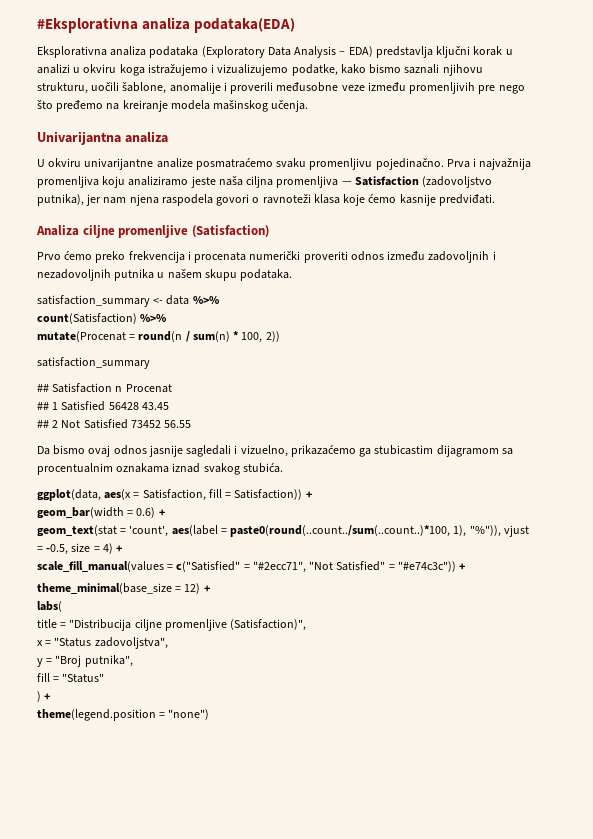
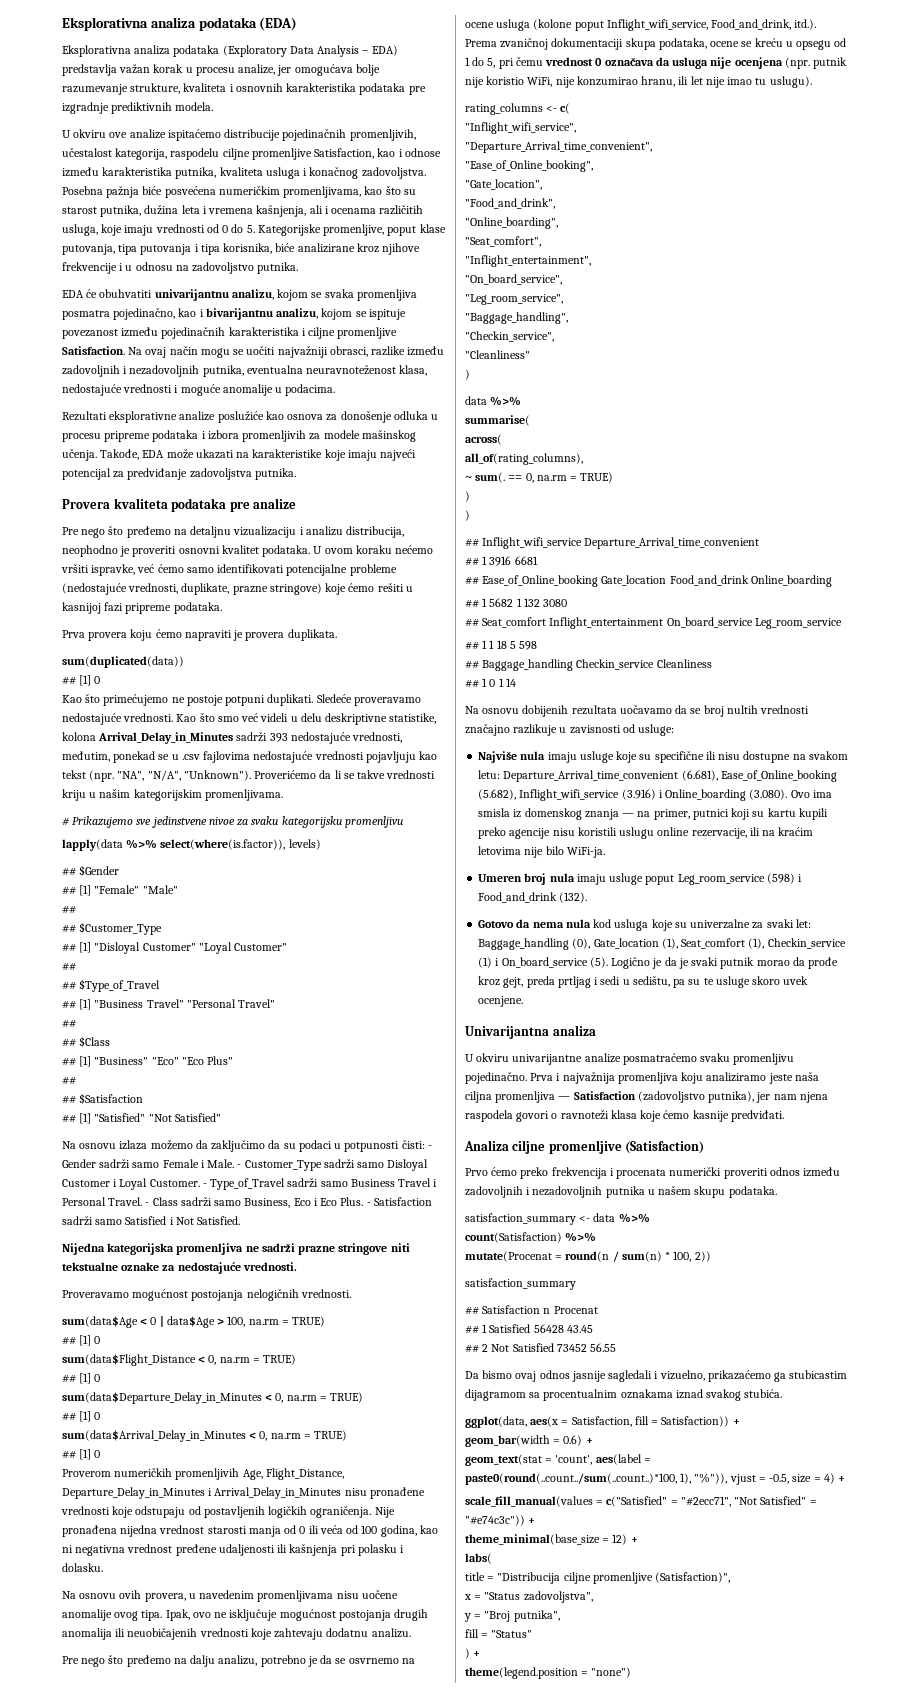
- #Eksplorativna analiza podataka(EDA)
+ Eksplorativna analiza podataka (EDA)
- Eksplorativna analiza podataka (Exploratory Data Analysis – EDA) predstavlja ključni korak u analizi u okviru koga istražujemo i vizualizujemo podatke, kako bismo saznali njihovu strukturu, uočili šablone, anomalije i proverili međusobne veze između promenljivih pre nego što pređemo na kreiranje modela mašinskog učenja.
+ Eksplorativna analiza podataka (Exploratory Data Analysis – EDA) predstavlja važan korak u procesu analize, jer omogućava bolje razumevanje strukture, kvaliteta i osnovnih karakteristika podataka pre izgradnje prediktivnih modela.
+ U okviru ove analize ispitaćemo distribucije pojedinačnih promenljivih, učestalost kategorija, raspodelu ciljne promenljive Satisfaction, kao i odnose između karakteristika putnika, kvaliteta usluga i konačnog zadovoljstva. Posebna pažnja biće posvećena numeričkim promenljivama, kao što su starost putnika, dužina leta i vremena kašnjenja, ali i ocenama različitih usluga, koje imaju vrednosti od 0 do 5. Kategorijske promenljive, poput klase putovanja, tipa putovanja i tipa korisnika, biće analizirane kroz njihove frekvencije i u odnosu na zadovoljstvo putnika.
+ EDA će obuhvatiti univarijantnu analizu, kojom se svaka promenljiva posmatra pojedinačno, kao i bivarijantnu analizu, kojom se ispituje povezanost između pojedinačnih karakteristika i ciljne promenljive Satisfaction. Na ovaj način mogu se uočiti najvažniji obrasci, razlike između zadovoljnih i nezadovoljnih putnika, eventualna neuravnoteženost klasa, nedostajuće vrednosti i moguće anomalije u podacima.
+ Rezultati eksplorativne analize poslužiće kao osnova za donošenje odluka u procesu pripreme podataka i izbora promenljivih za modele mašinskog učenja. Takođe, EDA može ukazati na karakteristike koje imaju najveći potencijal za predviđanje zadovoljstva putnika.
+ Provera kvaliteta podataka pre analize
+ Pre nego što pređemo na detaljnu vizualizaciju i analizu distribucija, neophodno je proveriti osnovni kvalitet podataka. U ovom koraku nećemo vršiti ispravke, već ćemo samo identifikovati potencijalne probleme (nedostajuće vrednosti, duplikate, prazne stringove) koje ćemo rešiti u kasnijoj fazi pripreme podataka.
+ Prva provera koju ćemo napraviti je provera duplikata.
+ sum(duplicated(data))
+ ## [1] 0
+ Kao što primećujemo ne postoje potpuni duplikati. Sledeće proveravamo nedostajuće vrednosti. Kao što smo već videli u delu deskriptivne statistike, kolona Arrival_Delay_in_Minutes sadrži 393 nedostajuće vrednosti, međutim, ponekad se u .csv fajlovima nedostajuće vrednosti pojavljuju kao tekst (npr. "NA", "N/A", "Unknown"). Proverićemo da li se takve vrednosti kriju u našim kategorijskim promenljivama.
+ # Prikazujemo sve jedinstvene nivoe za svaku kategorijsku promenljivu
+ lapply(data %>% select(where(is.factor)), levels)
+ ## $Gender
+ ## [1] "Female" "Male"
+ ##
+ ## $Customer_Type
+ ## [1] "Disloyal Customer" "Loyal Customer"
+ ##
+ ## $Type_of_Travel
+ ## [1] "Business Travel" "Personal Travel"
+ ##
+ ## $Class
+ ## [1] "Business" "Eco" "Eco Plus"
+ ##
+ ## $Satisfaction
+ ## [1] "Satisfied" "Not Satisfied"
+ Na osnovu izlaza možemo da zaključimo da su podaci u potpunosti čisti: - Gender sadrži samo Female i Male. - Customer_Type sadrži samo Disloyal Customer i Loyal Customer. - Type_of_Travel sadrži samo Business Travel i Personal Travel. - Class sadrži samo Business, Eco i Eco Plus. - Satisfaction sadrži samo Satisfied i Not Satisfied.
+ Nijedna kategorijska promenljiva ne sadrži prazne stringove niti tekstualne oznake za nedostajuće vrednosti.
+ Proveravamo mogućnost postojanja nelogičnih vrednosti.
+ sum(data$Age < 0 | data$Age > 100, na.rm = TRUE)
+ ## [1] 0
+ sum(data$Flight_Distance < 0, na.rm = TRUE)
+ ## [1] 0
+ sum(data$Departure_Delay_in_Minutes < 0, na.rm = TRUE)
+ ## [1] 0
+ sum(data$Arrival_Delay_in_Minutes < 0, na.rm = TRUE)
+ ## [1] 0
+ Proverom numeričkih promenljivih Age, Flight_Distance, Departure_Delay_in_Minutes i Arrival_Delay_in_Minutes nisu pronađene vrednosti koje odstupaju od postavljenih logičkih ograničenja. Nije pronađena nijedna vrednost starosti manja od 0 ili veća od 100 godina, kao ni negativna vrednost pređene udaljenosti ili kašnjenja pri polasku i dolasku.
+ Na osnovu ovih provera, u navedenim promenljivama nisu uočene anomalije ovog tipa. Ipak, ovo ne isključuje mogućnost postojanja drugih anomalija ili neuobičajenih vrednosti koje zahtevaju dodatnu analizu.
+ Pre nego što pređemo na dalju analizu, potrebno je da se osvrnemo na ocene usluga (kolone poput Inflight_wifi_service, Food_and_drink, itd.). Prema zvaničnoj dokumentaciji skupa podataka, ocene se kreću u opsegu od 1 do 5, pri čemu vrednost 0 označava da usluga nije ocenjena (npr. putnik nije koristio WiFi, nije konzumirao hranu, ili let nije imao tu uslugu).
+ rating_columns <- c(
+ "Inflight_wifi_service",
+ "Departure_Arrival_time_convenient",
+ "Ease_of_Online_booking",
+ "Gate_location",
+ "Food_and_drink",
+ "Online_boarding",
+ "Seat_comfort",
+ "Inflight_entertainment",
+ "On_board_service",
+ "Leg_room_service",
+ "Baggage_handling",
+ "Checkin_service",
+ "Cleanliness"
+ )
+ data %>%
+ summarise(
+ across(
+ all_of(rating_columns),
+ ~ sum(. == 0, na.rm = TRUE)
+ )
+ )
+ ## Inflight_wifi_service Departure_Arrival_time_convenient
+ ## 1 3916 6681
+ ## Ease_of_Online_booking Gate_location Food_and_drink Online_boarding
+ ## 1 5682 1 132 3080
+ ## Seat_comfort Inflight_entertainment On_board_service Leg_room_service
+ ## 1 1 18 5 598
+ ## Baggage_handling Checkin_service Cleanliness
+ ## 1 0 1 14
+ Na osnovu dobijenih rezultata uočavamo da se broj nultih vrednosti značajno razlikuje u zavisnosti od usluge:
+ Najviše nula imaju usluge koje su specifične ili nisu dostupne na svakom letu: Departure_Arrival_time_convenient (6.681), Ease_of_Online_booking (5.682), Inflight_wifi_service (3.916) i Online_boarding (3.080). Ovo ima smisla iz domenskog znanja — na primer, putnici koji su kartu kupili preko agencije nisu koristili uslugu online rezervacije, ili na kraćim letovima nije bilo WiFi-ja.
+ Umeren broj nula imaju usluge poput Leg_room_service (598) i Food_and_drink (132).
+ Gotovo da nema nula kod usluga koje su univerzalne za svaki let: Baggage_handling (0), Gate_location (1), Seat_comfort (1), Checkin_service (1) i On_board_service (5). Logično je da je svaki putnik morao da prođe kroz gejt, preda prtljag i sedi u sedištu, pa su te usluge skoro uvek ocenjene.

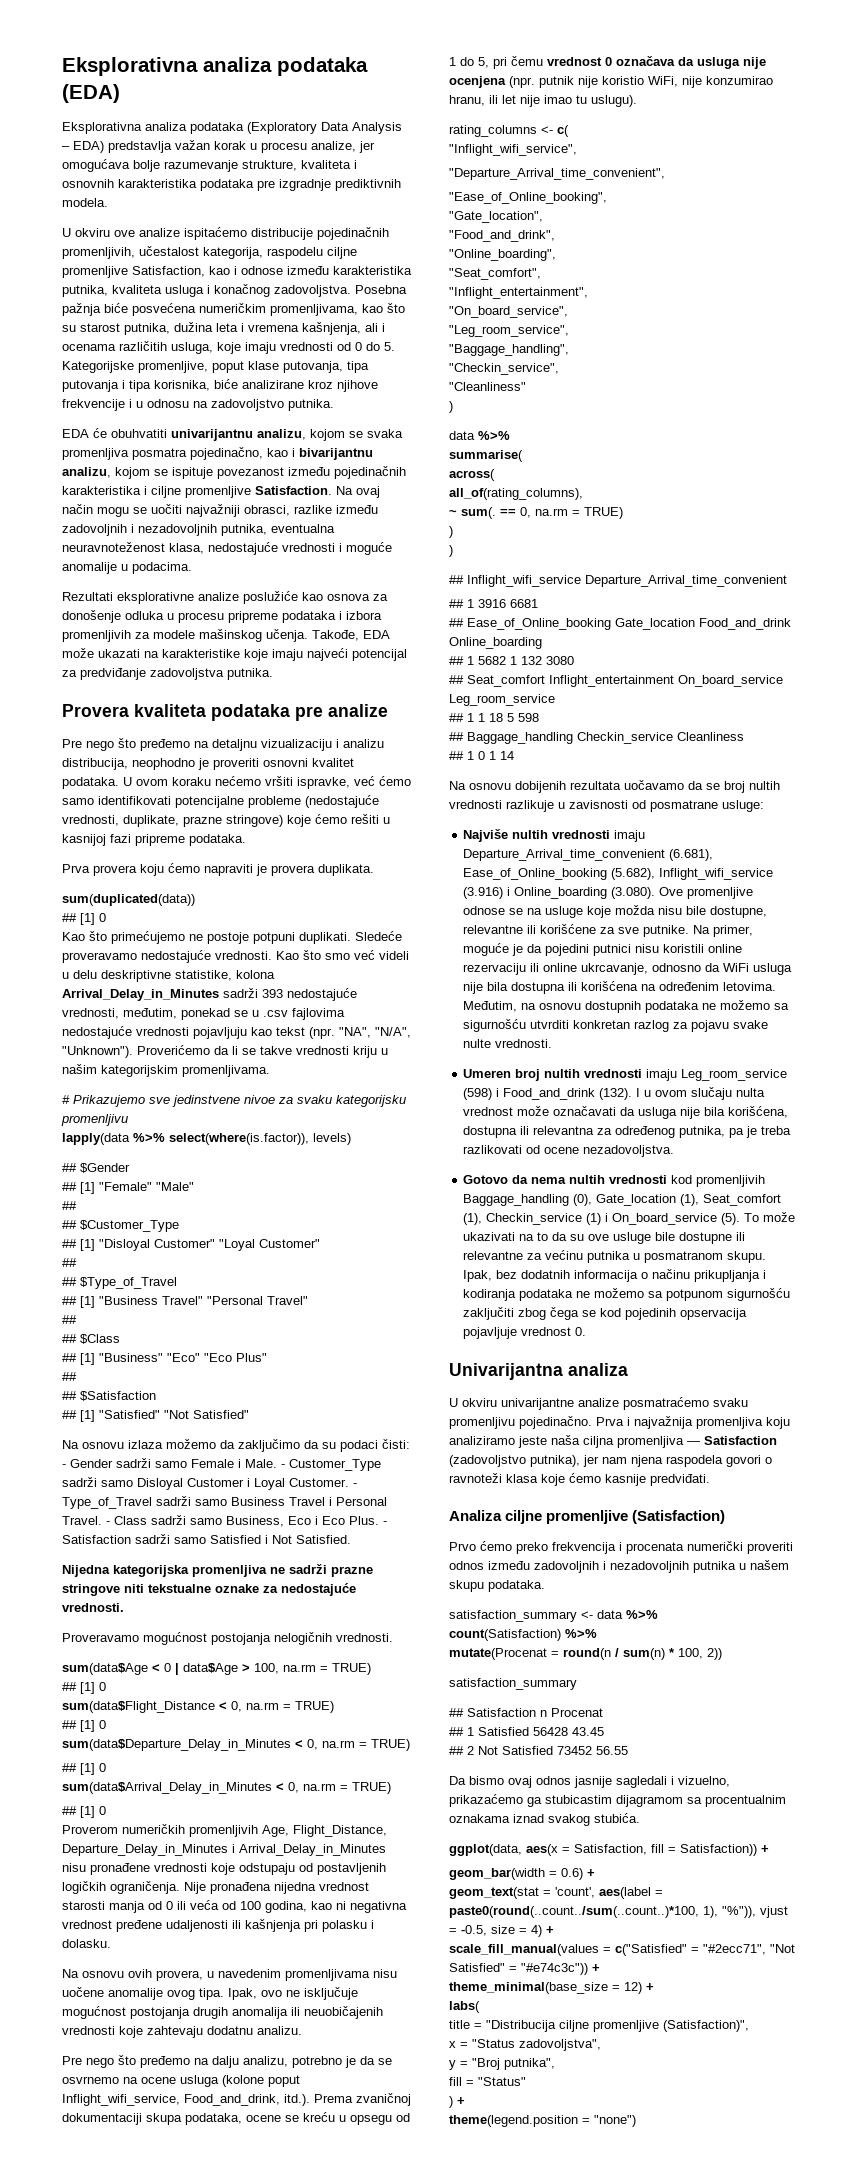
- Na osnovu izlaza možemo da zaključimo da su podaci u potpunosti čisti: - Gender sadrži samo Female i Male.
+ Na osnovu izlaza možemo da zaključimo da su podaci čisti: - Gender sadrži samo Female i Male.
- Na osnovu dobijenih rezultata uočavamo da se broj nultih vrednosti značajno razlikuje u zavisnosti od usluge:
+ Na osnovu dobijenih rezultata uočavamo da se broj nultih vrednosti razlikuje u zavisnosti od posmatrane usluge:
- Najviše nula imaju usluge koje su specifične ili nisu dostupne na svakom letu: Departure_Arrival_time_convenient (6.681), Ease_of_Online_booking (5.682), Inflight_wifi_service (3.916) i Online_boarding (3.080). Ovo ima smisla iz domenskog znanja — na primer, putnici koji su kartu kupili preko agencije nisu koristili uslugu online rezervacije, ili na kraćim letovima nije bilo WiFi-ja.
- Umeren broj nula imaju usluge poput Leg_room_service (598) i Food_and_drink (132).
- Gotovo da nema nula kod usluga koje su univerzalne za svaki let: Baggage_handling (0), Gate_location (1), Seat_comfort (1), Checkin_service (1) i On_board_service (5).
+ Najviše nultih vrednosti imaju Departure_Arrival_time_convenient (6.681), Ease_of_Online_booking (5.682), Inflight_wifi_service (3.916) i Online_boarding (3.080). Ove promenljive odnose se na usluge koje možda nisu bile dostupne, relevantne ili korišćene za sve putnike. Na primer, moguće je da pojedini putnici nisu koristili online rezervaciju ili online ukrcavanje, odnosno da WiFi usluga nije bila dostupna ili korišćena na određenim letovima. Međutim, na osnovu dostupnih podataka ne možemo sa sigurnošću utvrditi konkretan razlog za pojavu svake nulte vrednosti.
+ Umeren broj nultih vrednosti imaju Leg_room_service (598) i Food_and_drink (132). I u ovom slučaju nulta vrednost može označavati da usluga nije bila korišćena, dostupna ili relevantna za određenog putnika, pa je treba razlikovati od ocene nezadovoljstva.
+ Gotovo da nema nultih vrednosti kod promenljivih Baggage_handling (0), Gate_location (1), Seat_comfort (1), Checkin_service (1) i On_board_service (5).
- Logično je da je svaki putnik morao da prođe kroz gejt, preda prtljag i sedi u sedištu, pa su te usluge skoro uvek ocenjene.
+ To može ukazivati na to da su ove usluge bile dostupne ili relevantne za većinu putnika u posmatranom skupu. Ipak, bez dodatnih informacija o načinu prikupljanja i kodiranja podataka ne možemo sa potpunom sigurnošću zaključiti zbog čega se kod pojedinih opservacija pojavljuje vrednost 0.

